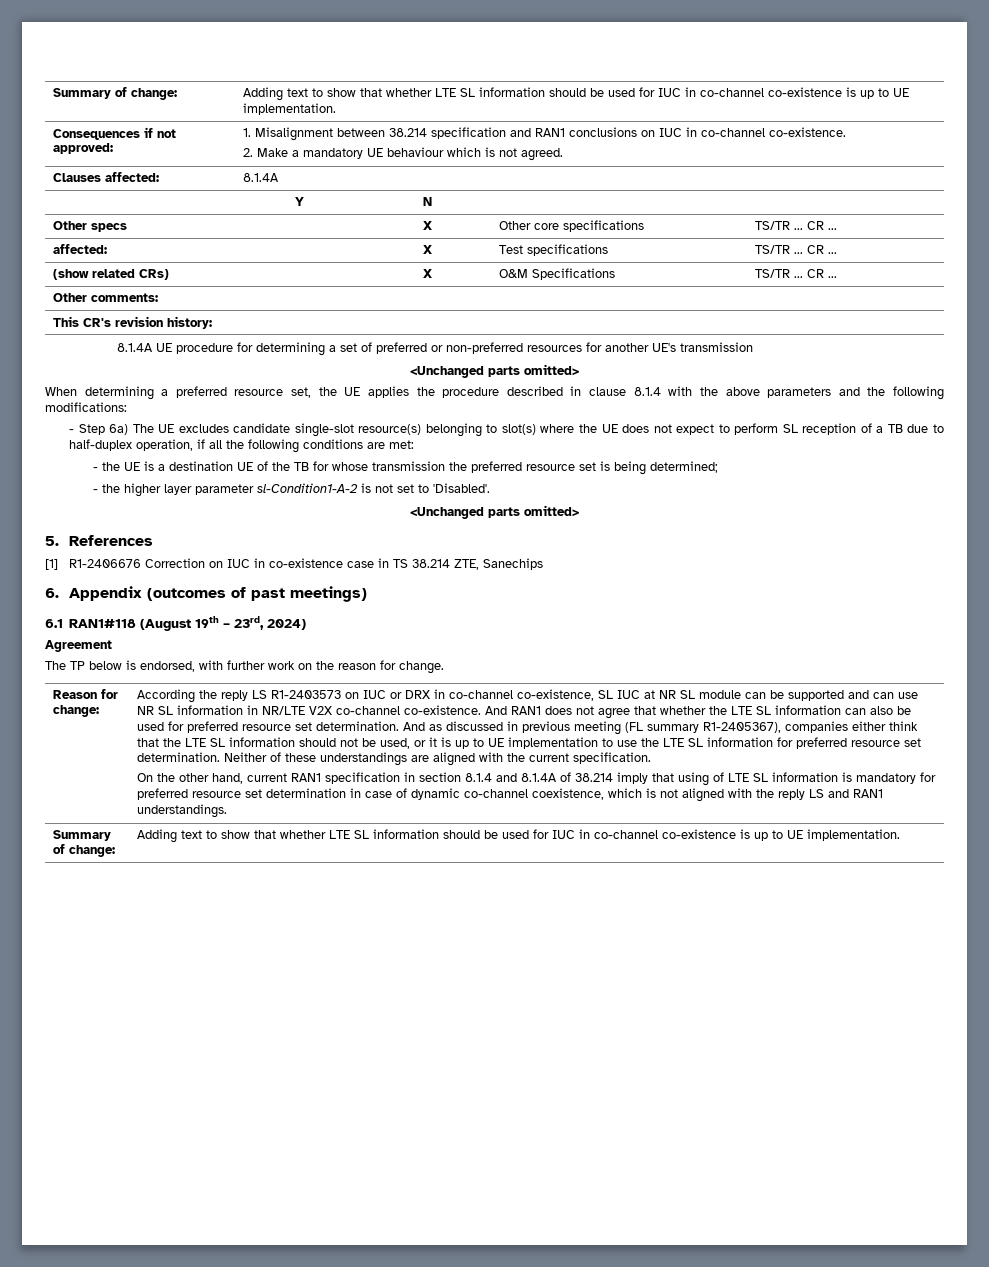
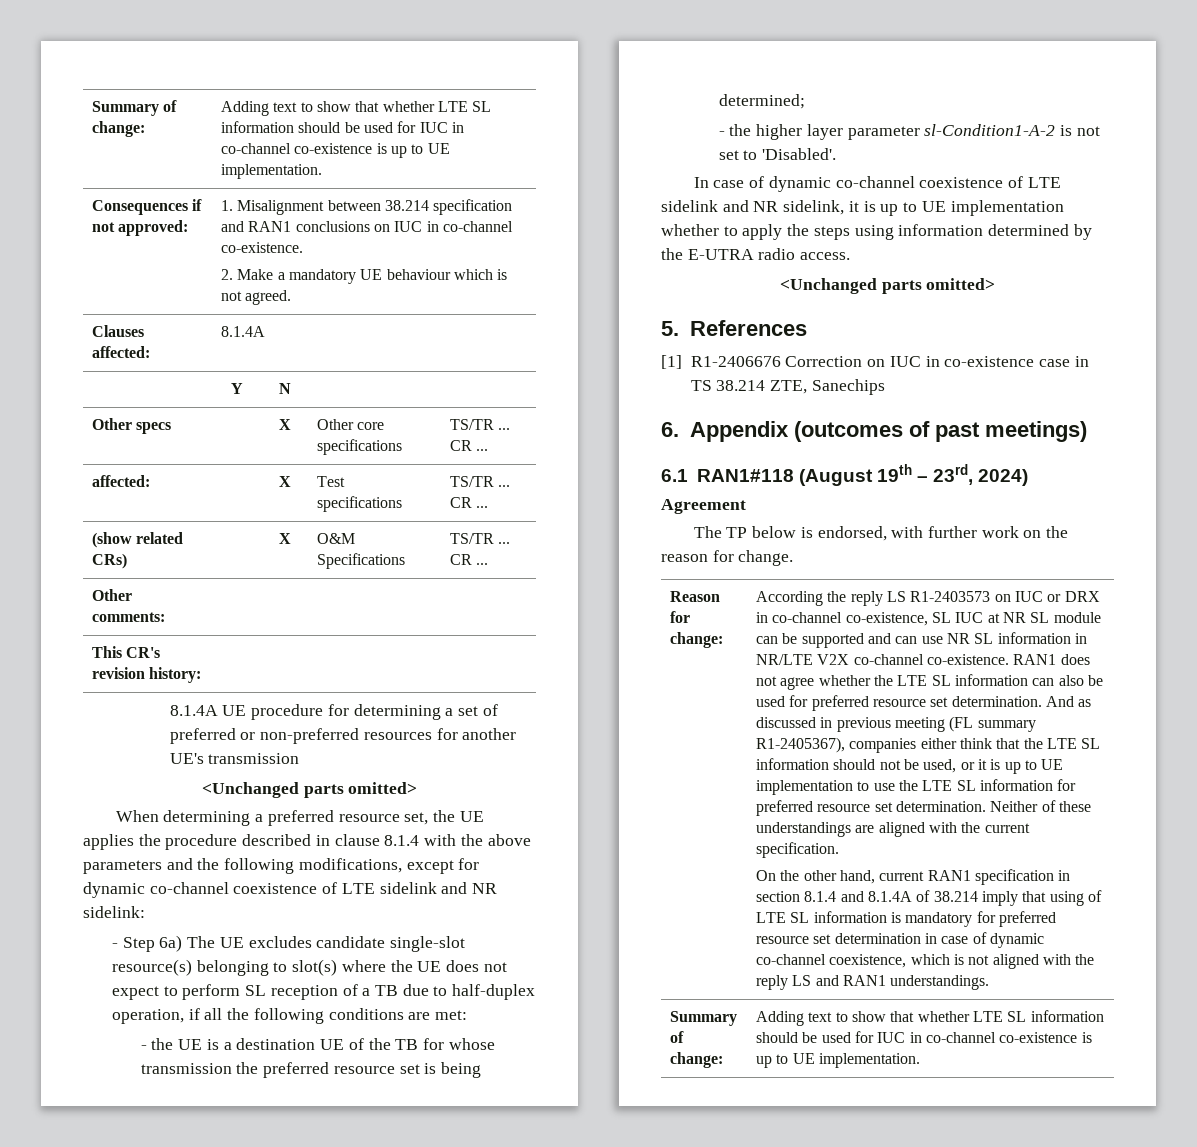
- When determining a preferred resource set, the UE applies the procedure described in clause 8.1.4 with the above parameters and the following modifications:
+ When determining a preferred resource set, the UE applies the procedure described in clause 8.1.4 with the above parameters and the following modifications, except for dynamic co-channel coexistence of LTE sidelink and NR sidelink:
+ In case of dynamic co-channel coexistence of LTE sidelink and NR sidelink, it is up to UE implementation whether to apply the steps using information determined by the E-UTRA radio access.
- And RAN1 does not agree that whether the LTE SL information can also be used for preferred resource set determination.
+ RAN1 does not agree whether the LTE SL information can also be used for preferred resource set determination.

